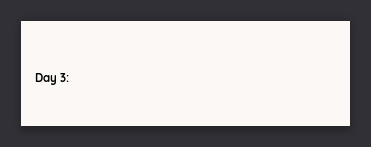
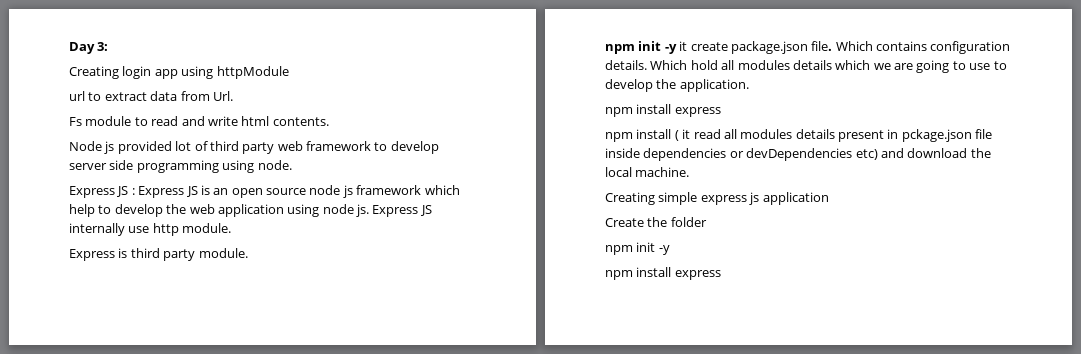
+ Creating login app using httpModule
+ url to extract data from Url.
+ Fs module to read and write html contents.
+ Node js provided lot of third party web framework to develop server side programming using node.
+ Express JS : Express JS is an open source node js framework which help to develop the web application using node js. Express JS internally use http module.
+ Express is third party module.
+ npm init -y it create package.json file. Which contains configuration details. Which hold all modules details which we are going to use to develop the application.
+ npm install express
+ npm install ( it read all modules details present in pckage.json file inside dependencies or devDependencies etc) and download the local machine.
+ Creating simple express js application
+ Create the folder
+ npm init -y
+ npm install express

